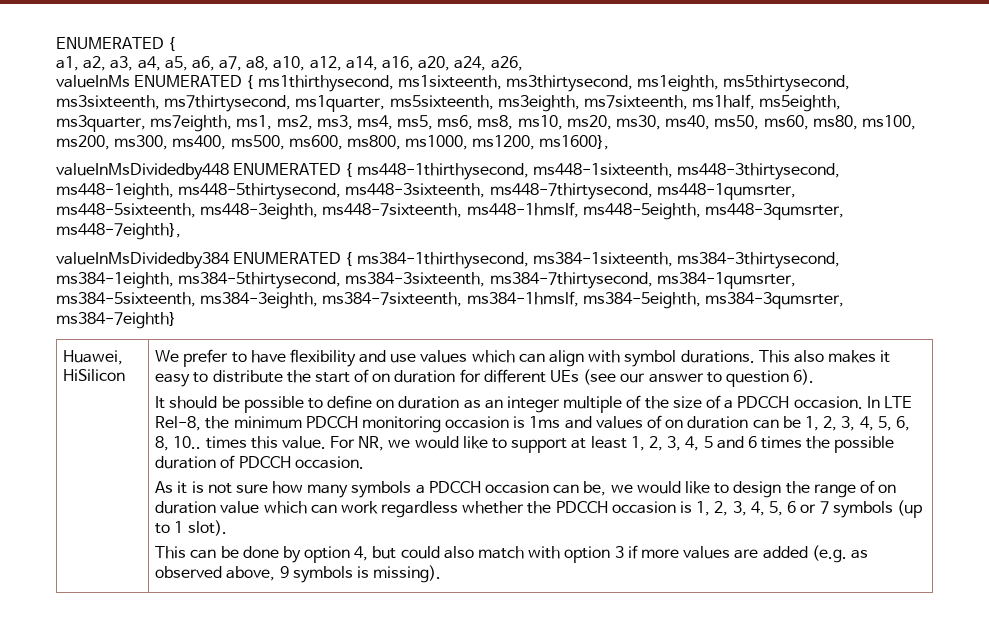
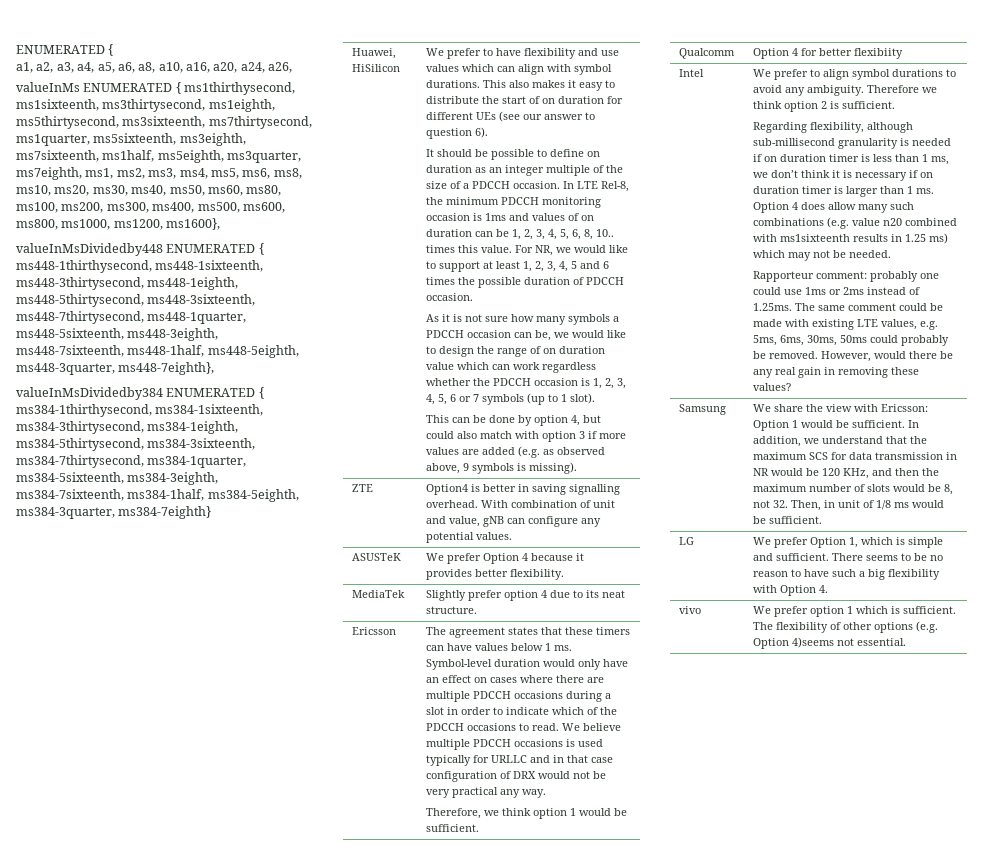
- a1, a2, a3, a4, a5, a6, a7, a8, a10, a12, a14, a16, a20, a24, a26,
+ a1, a2, a3, a4, a5, a6, a8, a10, a16, a20, a24, a26,
- valueInMsDividedby448 ENUMERATED { ms448-1thirthysecond, ms448-1sixteenth, ms448-3thirtysecond, ms448-1eighth, ms448-5thirtysecond, ms448-3sixteenth, ms448-7thirtysecond, ms448-1qumsrter, ms448-5sixteenth, ms448-3eighth, ms448-7sixteenth, ms448-1hmslf, ms448-5eighth, ms448-3qumsrter, ms448-7eighth},
+ valueInMsDividedby448 ENUMERATED { ms448-1thirthysecond, ms448-1sixteenth, ms448-3thirtysecond, ms448-1eighth, ms448-5thirtysecond, ms448-3sixteenth, ms448-7thirtysecond, ms448-1quarter, ms448-5sixteenth, ms448-3eighth, ms448-7sixteenth, ms448-1half, ms448-5eighth, ms448-3quarter, ms448-7eighth},
- valueInMsDividedby384 ENUMERATED { ms384-1thirthysecond, ms384-1sixteenth, ms384-3thirtysecond, ms384-1eighth, ms384-5thirtysecond, ms384-3sixteenth, ms384-7thirtysecond, ms384-1qumsrter, ms384-5sixteenth, ms384-3eighth, ms384-7sixteenth, ms384-1hmslf, ms384-5eighth, ms384-3qumsrter, ms384-7eighth}
+ valueInMsDividedby384 ENUMERATED { ms384-1thirthysecond, ms384-1sixteenth, ms384-3thirtysecond, ms384-1eighth, ms384-5thirtysecond, ms384-3sixteenth, ms384-7thirtysecond, ms384-1quarter, ms384-5sixteenth, ms384-3eighth, ms384-7sixteenth, ms384-1half, ms384-5eighth, ms384-3quarter, ms384-7eighth}
+ ZTE | Option4 is better in saving signalling overhead. With combination of unit and value, gNB can configure any potential values.
+ ASUSTeK | We prefer Option 4 because it provides better flexibility.
+ MediaTek | Slightly prefer option 4 due to its neat structure.
+ Ericsson | The agreement states that these timers can have values below 1 ms. Symbol-level duration would only have an effect on cases where there are multiple PDCCH occasions during a slot in order to indicate which of the PDCCH occasions to read. We believe multiple PDCCH occasions is used typically for URLLC and in that case configuration of DRX would not be very practical any way.
+ Therefore, we think option 1 would be sufficient.
+ Qualcomm | Option 4 for better flexibiity
+ Intel | We prefer to align symbol durations to avoid any ambiguity. Therefore we think option 2 is sufficient.
+ Regarding flexibility, although sub-millisecond granularity is needed if on duration timer is less than 1 ms, we don’t think it is necessary if on duration timer is larger than 1 ms. Option 4 does allow many such combinations (e.g. value n20 combined with ms1sixteenth results in 1.25 ms) which may not be needed.
+ Rapporteur comment: probably one could use 1ms or 2ms instead of 1.25ms. The same comment could be made with existing LTE values, e.g. 5ms, 6ms, 30ms, 50ms could probably be removed. However, would there be any real gain in removing these values?
+ Samsung | We share the view with Ericsson: Option 1 would be sufficient. In addition, we understand that the maximum SCS for data transmission in NR would be 120 KHz, and then the maximum number of slots would be 8, not 32. Then, in unit of 1/8 ms would be sufficient.
+ LG | We prefer Option 1, which is simple and sufficient. There seems to be no reason to have such a big flexibility with Option 4.
+ vivo | We prefer option 1 which is sufficient. The flexibility of other options (e.g. Option 4)seems not essential.

